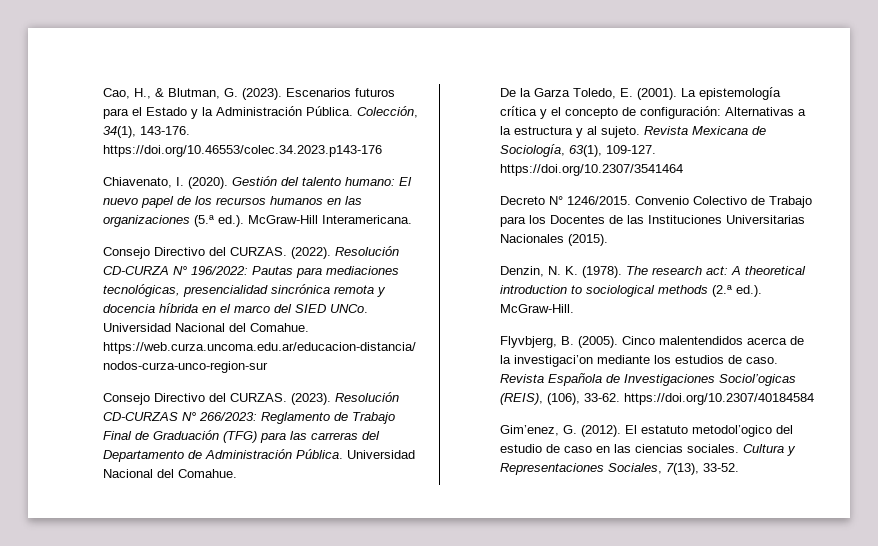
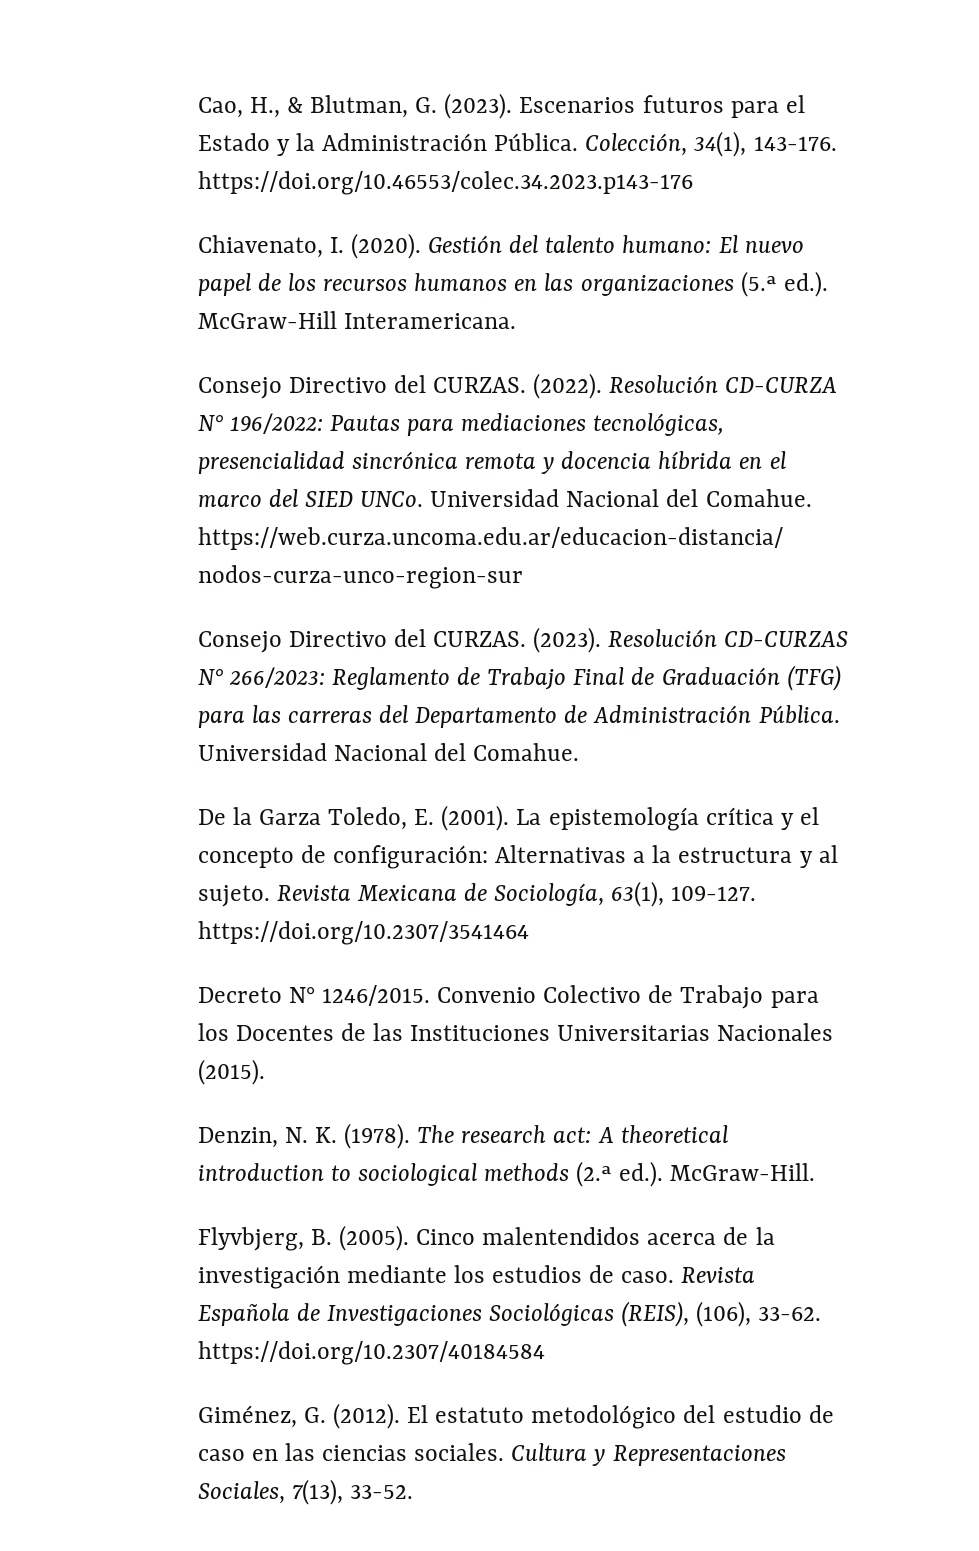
- Cinco malentendidos acerca de la investigaci’on mediante los estudios de caso.
+ Cinco malentendidos acerca de la investigación mediante los estudios de caso.
- Revista Española de Investigaciones Sociol’ogicas (REIS), (106), 33-62. https://doi.org/10.2307/40184584
+ Revista Española de Investigaciones Sociológicas (REIS), (106), 33-62. https://doi.org/10.2307/40184584
- Gim’enez, G. (2012).
+ Giménez, G. (2012).
- El estatuto metodol’ogico del estudio de caso en las ciencias sociales.
+ El estatuto metodológico del estudio de caso en las ciencias sociales.

